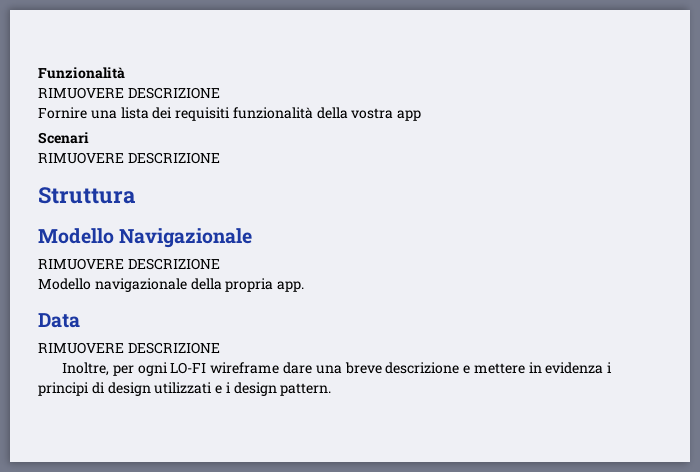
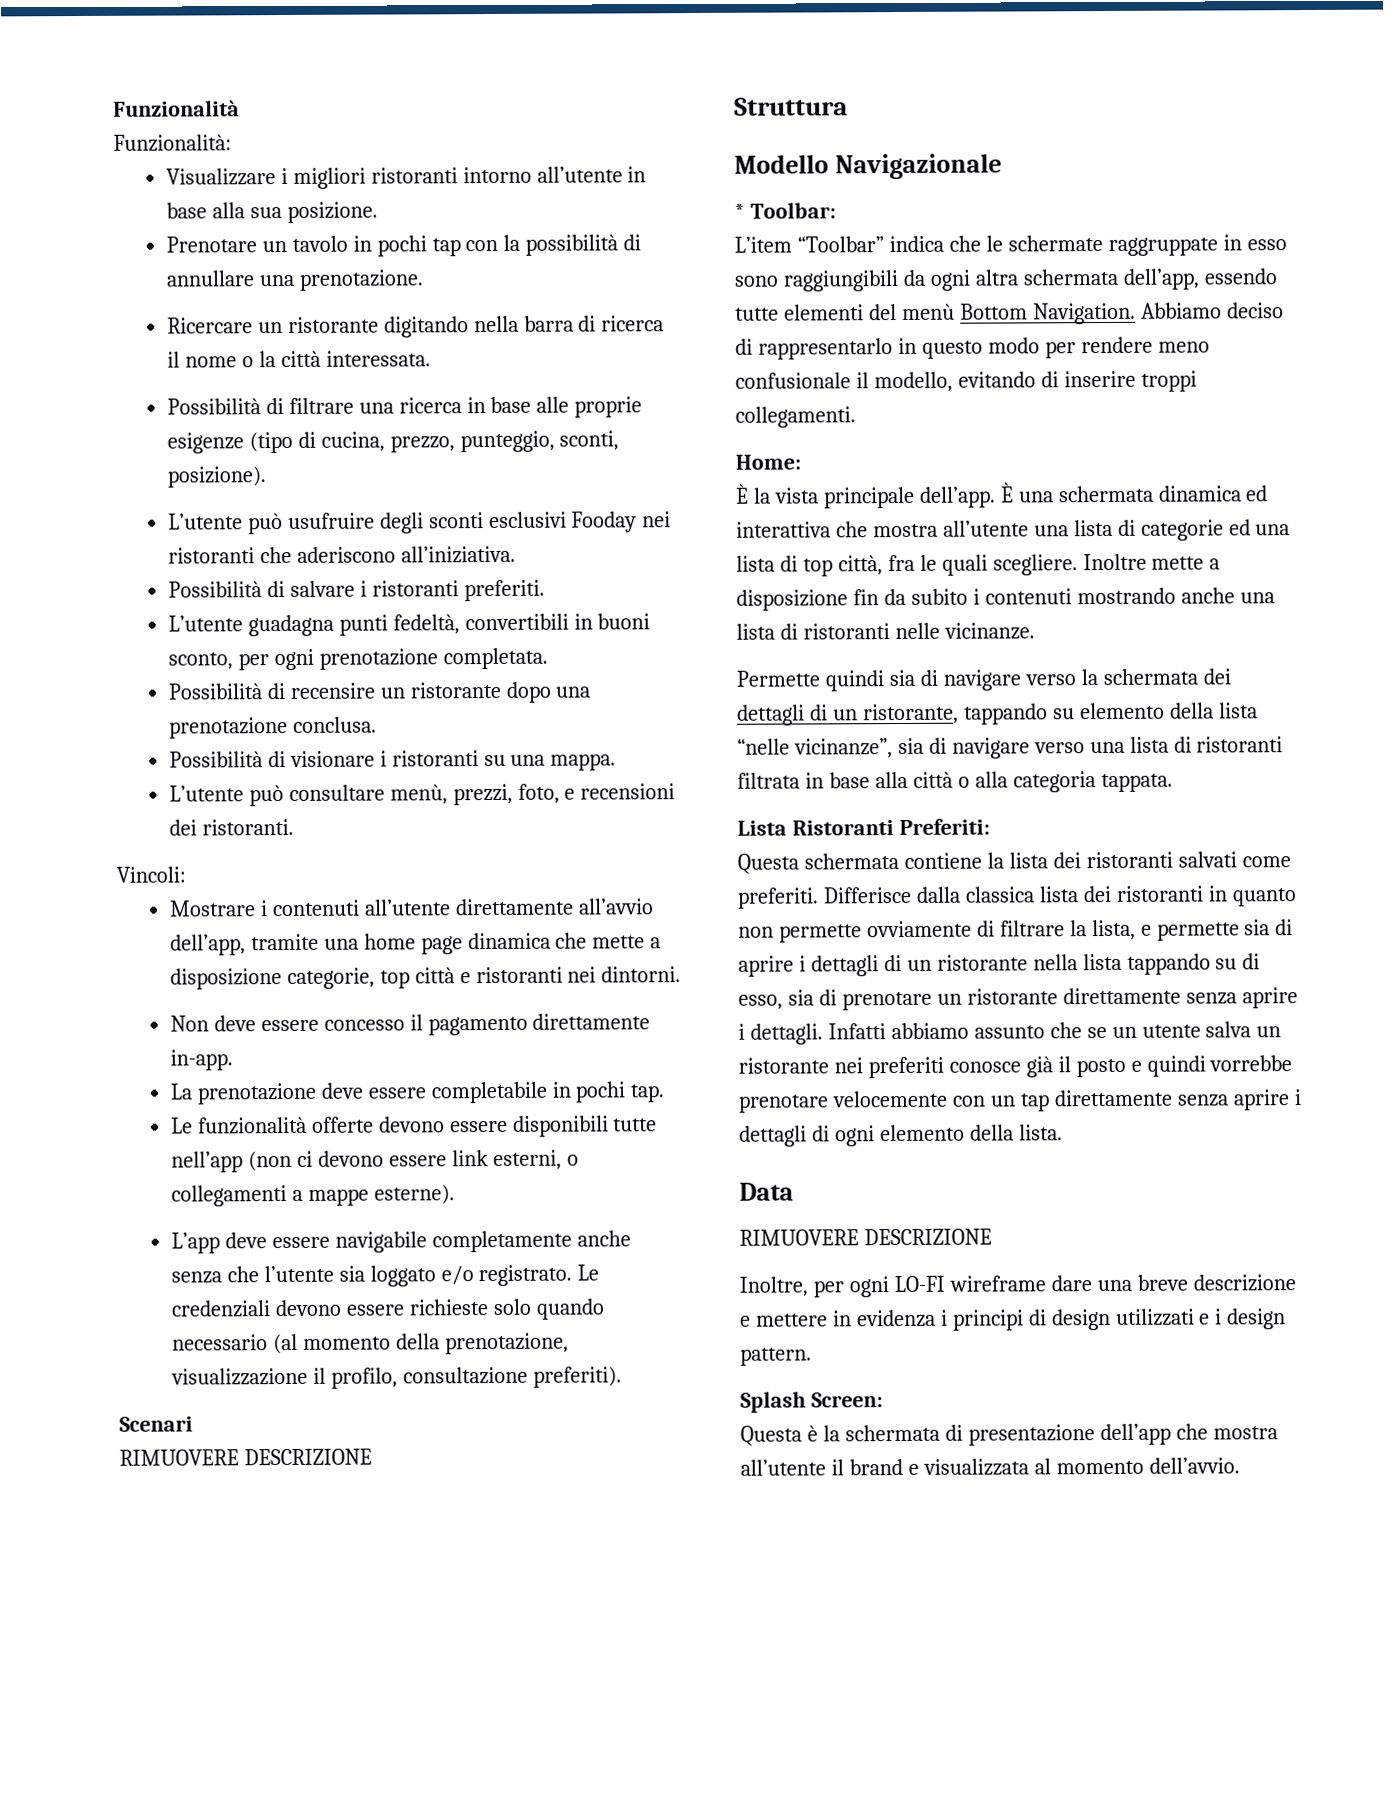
  Funzionalità
- RIMUOVERE DESCRIZIONE
- Fornire una lista dei requisiti funzionalità della vostra app
+ Funzionalità:
+ Visualizzare i migliori ristoranti intorno all’utente in base alla sua posizione.
+ Prenotare un tavolo in pochi tap con la possibilità di annullare una prenotazione.
+ Ricercare un ristorante digitando nella barra di ricerca il nome o la città interessata.
+ Possibilità di filtrare una ricerca in base alle proprie esigenze (tipo di cucina, prezzo, punteggio, sconti, posizione).
+ L’utente può usufruire degli sconti esclusivi Fooday nei ristoranti che aderiscono all’iniziativa.
+ Possibilità di salvare i ristoranti preferiti.
+ L’utente guadagna punti fedeltà, convertibili in buoni sconto, per ogni prenotazione completata.
+ Possibilità di recensire un ristorante dopo una prenotazione conclusa.
+ Possibilità di visionare i ristoranti su una mappa.
+ L’utente può consultare menù, prezzi, foto, e recensioni dei ristoranti.
+ Vincoli:
+ Mostrare i contenuti all’utente direttamente all’avvio dell’app, tramite una home page dinamica che mette a disposizione categorie, top città e ristoranti nei dintorni.
+ Non deve essere concesso il pagamento direttamente in-app.
+ La prenotazione deve essere completabile in pochi tap.
+ Le funzionalità offerte devono essere disponibili tutte nell’app (non ci devono essere link esterni, o collegamenti a mappe esterne).
+ L’app deve essere navigabile completamente anche senza che l’utente sia loggato e/o registrato. Le credenziali devono essere richieste solo quando necessario (al momento della prenotazione, visualizzazione il profilo, consultazione preferiti).
  Modello Navigazionale
- RIMUOVERE DESCRIZIONE
- Modello navigazionale della propria app.
+ * Toolbar:
+ L’item “Toolbar” indica che le schermate raggruppate in esso sono raggiungibili da ogni altra schermata dell’app, essendo tutte elementi del menù Bottom Navigation. Abbiamo deciso di rappresentarlo in questo modo per rendere meno confusionale il modello, evitando di inserire troppi collegamenti.
+ Home:
+ È la vista principale dell’app. È una schermata dinamica ed interattiva che mostra all’utente una lista di categorie ed una lista di top città, fra le quali scegliere. Inoltre mette a disposizione fin da subito i contenuti mostrando anche una lista di ristoranti nelle vicinanze.
+ Permette quindi sia di navigare verso la schermata dei dettagli di un ristorante, tappando su elemento della lista “nelle vicinanze”, sia di navigare verso una lista di ristoranti filtrata in base alla città o alla categoria tappata.
+ Lista Ristoranti Preferiti:
+ Questa schermata contiene la lista dei ristoranti salvati come preferiti. Differisce dalla classica lista dei ristoranti in quanto non permette ovviamente di filtrare la lista, e permette sia di aprire i dettagli di un ristorante nella lista tappando su di esso, sia di prenotare un ristorante direttamente senza aprire i dettagli. Infatti abbiamo assunto che se un utente salva un ristorante nei preferiti conosce già il posto e quindi vorrebbe prenotare velocemente con un tap direttamente senza aprire i dettagli di ogni elemento della lista.
+ Splash Screen:
+ Questa è la schermata di presentazione dell’app che mostra all’utente il brand e visualizzata al momento dell’avvio.

